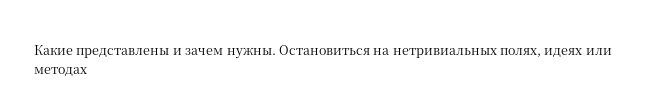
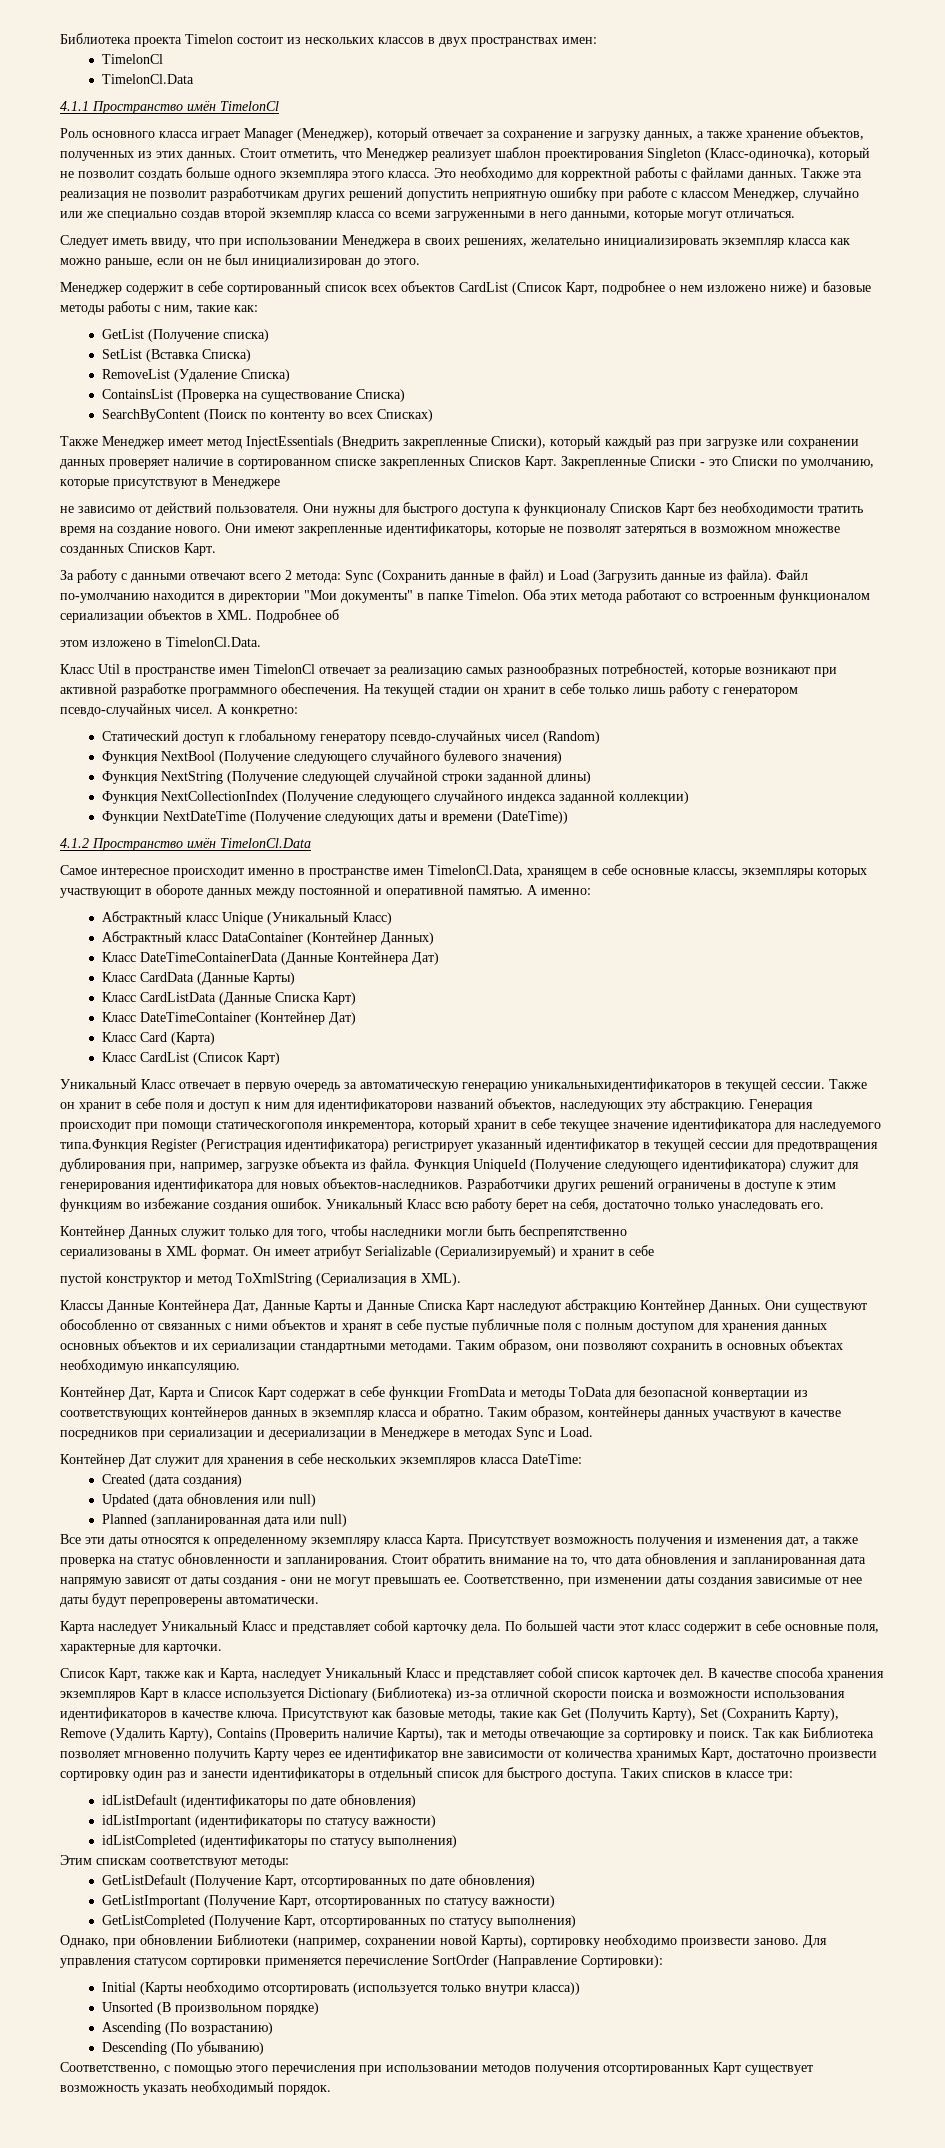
- Какие представлены и зачем нужны. Остановиться на нетривиальных полях, идеях или методах
+ Библиотека проекта Timelon состоит из нескольких классов в двух пространствах имен:
+ TimelonCl
+ TimelonCl.Data
+ 4.1.1 Пространство имён TimelonCl
+ Роль основного класса играет Manager (Менеджер), который отвечает за сохранение и загрузку данных, а также хранение объектов, полученных из этих данных. Стоит отметить, что Менеджер реализует шаблон проектирования Singleton (Класс-одиночка), который не позволит создать больше одного экземпляра этого класса. Это необходимо для корректной работы с файлами данных. Также эта реализация не позволит разработчикам других решений допустить неприятную ошибку при работе с классом Менеджер, случайно или же специально создав второй экземпляр класса со всеми загруженными в него данными, которые могут отличаться.
+ Следует иметь ввиду, что при использовании Менеджера в своих решениях, желательно инициализировать экземпляр класса как можно раньше, если он не был инициализирован до этого.
+ Менеджер содержит в себе сортированный список всех объектов CardList (Список Карт, подробнее о нем изложено ниже) и базовые методы работы с ним, такие как:
+ GetList (Получение списка)
+ SetList (Вставка Списка)
+ RemoveList (Удаление Списка)
+ ContainsList (Проверка на существование Списка)
+ SearchByContent (Поиск по контенту во всех Списках)
+ Также Менеджер имеет метод InjectEssentials (Внедрить закрепленные Списки), который каждый раз при загрузке или сохранении данных проверяет наличие в сортированном списке закрепленных Списков Карт. Закрепленные Списки - это Списки по умолчанию, которые присутствуют в Менеджере
+ не зависимо от действий пользователя. Они нужны для быстрого доступа к функционалу Списков Карт без необходимости тратить время на создание нового. Они имеют закрепленные идентификаторы, которые не позволят затеряться в возможном множестве созданных Списков Карт.
+ За работу с данными отвечают всего 2 метода: Sync (Сохранить данные в файл) и Load (Загрузить данные из файла). Файл по-умолчанию находится в директории "Мои документы" в папке Timelon. Оба этих метода работают со встроенным функционалом сериализации объектов в XML. Подробнее об
+ этом изложено в TimelonCl.Data.
+ Класс Util в пространстве имен TimelonCl отвечает за реализацию самых разнообразных потребностей, которые возникают при активной разработке программного обеспечения. На текущей стадии он хранит в себе только лишь работу с генератором псевдо-случайных чисел. А конкретно:
+ Статический доступ к глобальному генератору псевдо-случайных чисел (Random)
+ Функция NextBool (Получение следующего случайного булевого значения)
+ Функция NextString (Получение следующей случайной строки заданной длины)
+ Функция NextCollectionIndex (Получение следующего случайного индекса заданной коллекции)
+ Функции NextDateTime (Получение следующих даты и времени (DateTime))
+ 4.1.2 Пространство имён TimelonCl.Data
+ Самое интересное происходит именно в пространстве имен TimelonCl.Data, хранящем в себе основные классы, экземпляры которых участвующит в обороте данных между постоянной и оперативной памятью. А именно:
+ Абстрактный класс Unique (Уникальный Класс)
+ Абстрактный класс DataContainer (Контейнер Данных)
+ Класс DateTimeContainerData (Данные Контейнера Дат)
+ Класс CardData (Данные Карты)
+ Класс CardListData (Данные Списка Карт)
+ Класс DateTimeContainer (Контейнер Дат)
+ Класс Card (Карта)
+ Класс CardList (Список Карт)
+ Уникальный Класс отвечает в первую очередь за автоматическую генерацию уникальныхидентификаторов в текущей сессии. Также он хранит в себе поля и доступ к ним для идентификаторови названий объектов, наследующих эту абстракцию. Генерация происходит при помощи статическогополя инкрементора, который хранит в себе текущее значение идентификатора для наследуемого типа.Функция Register (Регистрация идентификатора) регистрирует указанный идентификатор в текущей сессии для предотвращения дублирования при, например, загрузке объекта из файла. Функция UniqueId (Получение следующего идентификатора) служит для генерирования идентификатора для новых объектов-наследников. Разработчики других решений ограничены в доступе к этим функциям во избежание создания ошибок. Уникальный Класс всю работу берет на себя, достаточно только унаследовать его.
+ Контейнер Данных служит только для того, чтобы наследники могли быть беспрепятственно
+ сериализованы в XML формат. Он имеет атрибут Serializable (Сериализируемый) и хранит в себе
+ пустой конструктор и метод ToXmlString (Сериализация в XML).
+ Классы Данные Контейнера Дат, Данные Карты и Данные Списка Карт наследуют абстракцию Контейнер Данных. Они существуют обособленно от связанных с ними объектов и хранят в себе пустые публичные поля с полным доступом для хранения данных основных объектов и их сериализации стандартными методами. Таким образом, они позволяют сохранить в основных объектах необходимую инкапсуляцию.
+ Контейнер Дат, Карта и Список Карт содержат в себе функции FromData и методы ToData для безопасной конвертации из соответствующих контейнеров данных в экземпляр класса и обратно. Таким образом, контейнеры данных участвуют в качестве посредников при сериализации и десериализации в Менеджере в методах Sync и Load.
+ Контейнер Дат служит для хранения в себе нескольких экземпляров класса DateTime:
+ Created (дата создания)
+ Updated (дата обновления или null)
+ Planned (запланированная дата или null)
+ Все эти даты относятся к определенному экземпляру класса Карта. Присутствует возможность получения и изменения дат, а также проверка на статус обновленности и запланирования. Стоит обратить внимание на то, что дата обновления и запланированная дата напрямую зависят от даты создания - они не могут превышать ее. Соответственно, при изменении даты создания зависимые от нее даты будут перепроверены автоматически.
+ Карта наследует Уникальный Класс и представляет собой карточку дела. По большей части этот класс содержит в себе основные поля, характерные для карточки.
+ Список Карт, также как и Карта, наследует Уникальный Класс и представляет собой список карточек дел. В качестве способа хранения экземпляров Карт в классе используется Dictionary (Библиотека) из-за отличной скорости поиска и возможности использования идентификаторов в качестве ключа. Присутствуют как базовые методы, такие как Get (Получить Карту), Set (Сохранить Карту), Remove (Удалить Карту), Contains (Проверить наличие Карты), так и методы отвечающие за сортировку и поиск. Так как Библиотека позволяет мгновенно получить Карту через ее идентификатор вне зависимости от количества хранимых Карт, достаточно произвести сортировку один раз и занести идентификаторы в отдельный список для быстрого доступа. Таких списков в классе три:
+ idListDefault (идентификаторы по дате обновления)
+ idListImportant (идентификаторы по статусу важности)
+ idListCompleted (идентификаторы по статусу выполнения)
+ Этим спискам соответствуют методы:
+ GetListDefault (Получение Карт, отсортированных по дате обновления)
+ GetListImportant (Получение Карт, отсортированных по статусу важности)
+ GetListCompleted (Получение Карт, отсортированных по статусу выполнения)
+ Однако, при обновлении Библиотеки (например, сохранении новой Карты), сортировку необходимо произвести заново. Для управления статусом сортировки применяется перечисление SortOrder (Направление Сортировки):
+ Initial (Карты необходимо отсортировать (используется только внутри класса))
+ Unsorted (В произвольном порядке)
+ Ascending (По возрастанию)
+ Descending (По убыванию)
+ Соответственно, с помощью этого перечисления при использовании методов получения отсортированных Карт существует возможность указать необходимый порядок.

